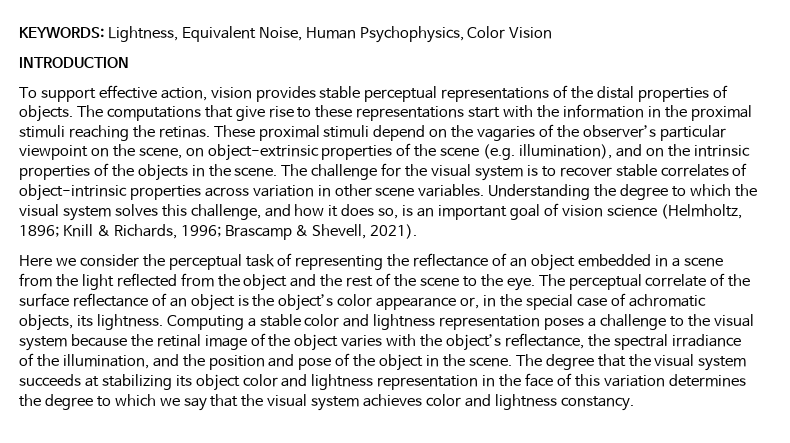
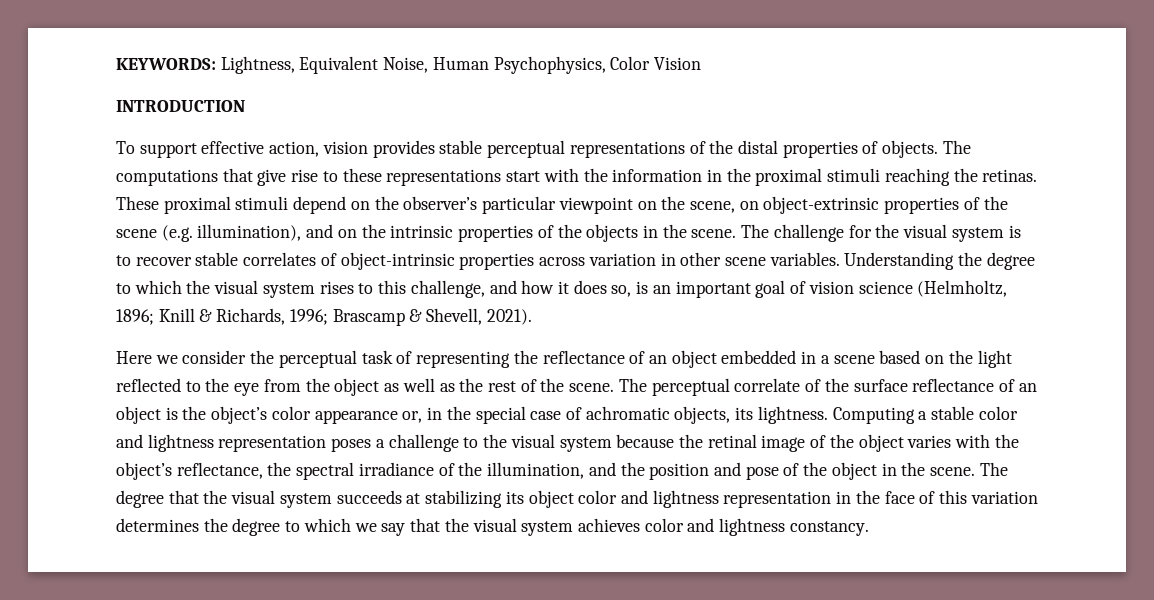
- These proximal stimuli depend on the vagaries of the observer’s particular viewpoint on the scene, on object-extrinsic properties of the scene (e.g. illumination), and on the intrinsic properties of the objects in the scene.
+ These proximal stimuli depend on the observer’s particular viewpoint on the scene, on object-extrinsic properties of the scene (e.g. illumination), and on the intrinsic properties of the objects in the scene.
- Understanding the degree to which the visual system solves this challenge, and how it does so, is an important goal of vision science (Helmholtz, 1896; Knill & Richards, 1996; Brascamp & Shevell, 2021).
+ Understanding the degree to which the visual system rises to this challenge, and how it does so, is an important goal of vision science (Helmholtz, 1896; Knill & Richards, 1996; Brascamp & Shevell, 2021).
- Here we consider the perceptual task of representing the reflectance of an object embedded in a scene from the light reflected from the object and the rest of the scene to the eye.
+ Here we consider the perceptual task of representing the reflectance of an object embedded in a scene based on the light reflected to the eye from the object as well as the rest of the scene.

